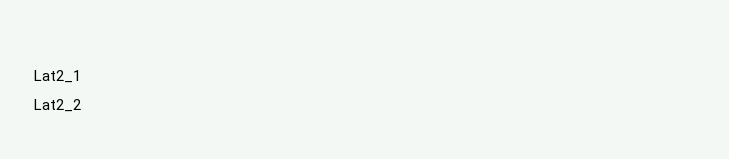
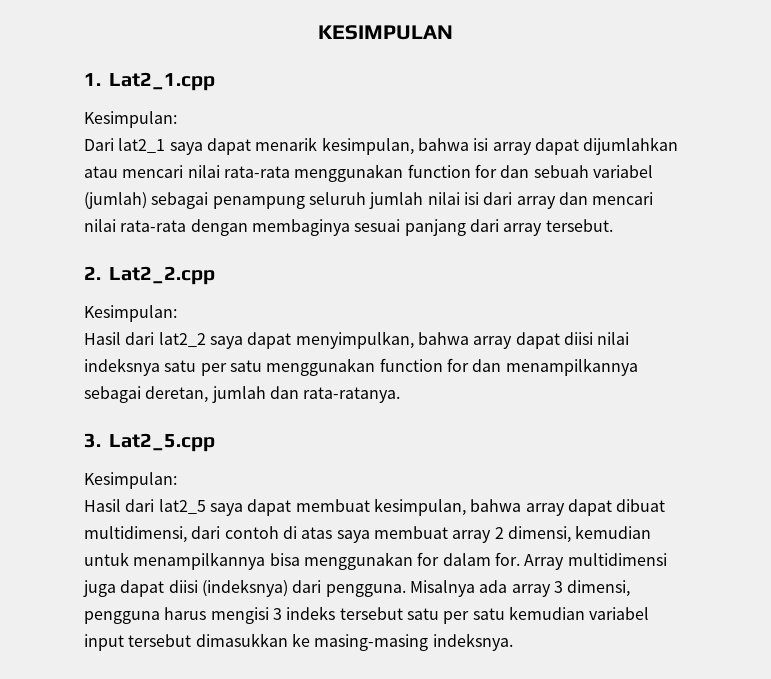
- Lat2_1
- Lat2_2
+ KESIMPULAN
+ 1. Lat2_1.cpp
+ Kesimpulan:
+ Dari lat2_1 saya dapat menarik kesimpulan, bahwa isi array dapat dijumlahkan atau mencari nilai rata-rata menggunakan function for dan sebuah variabel (jumlah) sebagai penampung seluruh jumlah nilai isi dari array dan mencari nilai rata-rata dengan membaginya sesuai panjang dari array tersebut.
+ 2. Lat2_2.cpp
+ Kesimpulan:
+ Hasil dari lat2_2 saya dapat menyimpulkan, bahwa array dapat diisi nilai indeksnya satu per satu menggunakan function for dan menampilkannya sebagai deretan, jumlah dan rata-ratanya.
+ 3. Lat2_5.cpp
+ Kesimpulan:
+ Hasil dari lat2_5 saya dapat membuat kesimpulan, bahwa array dapat dibuat multidimensi, dari contoh di atas saya membuat array 2 dimensi, kemudian untuk menampilkannya bisa menggunakan for dalam for. Array multidimensi juga dapat diisi (indeksnya) dari pengguna. Misalnya ada array 3 dimensi, pengguna harus mengisi 3 indeks tersebut satu per satu kemudian variabel input tersebut dimasukkan ke masing-masing indeksnya.

